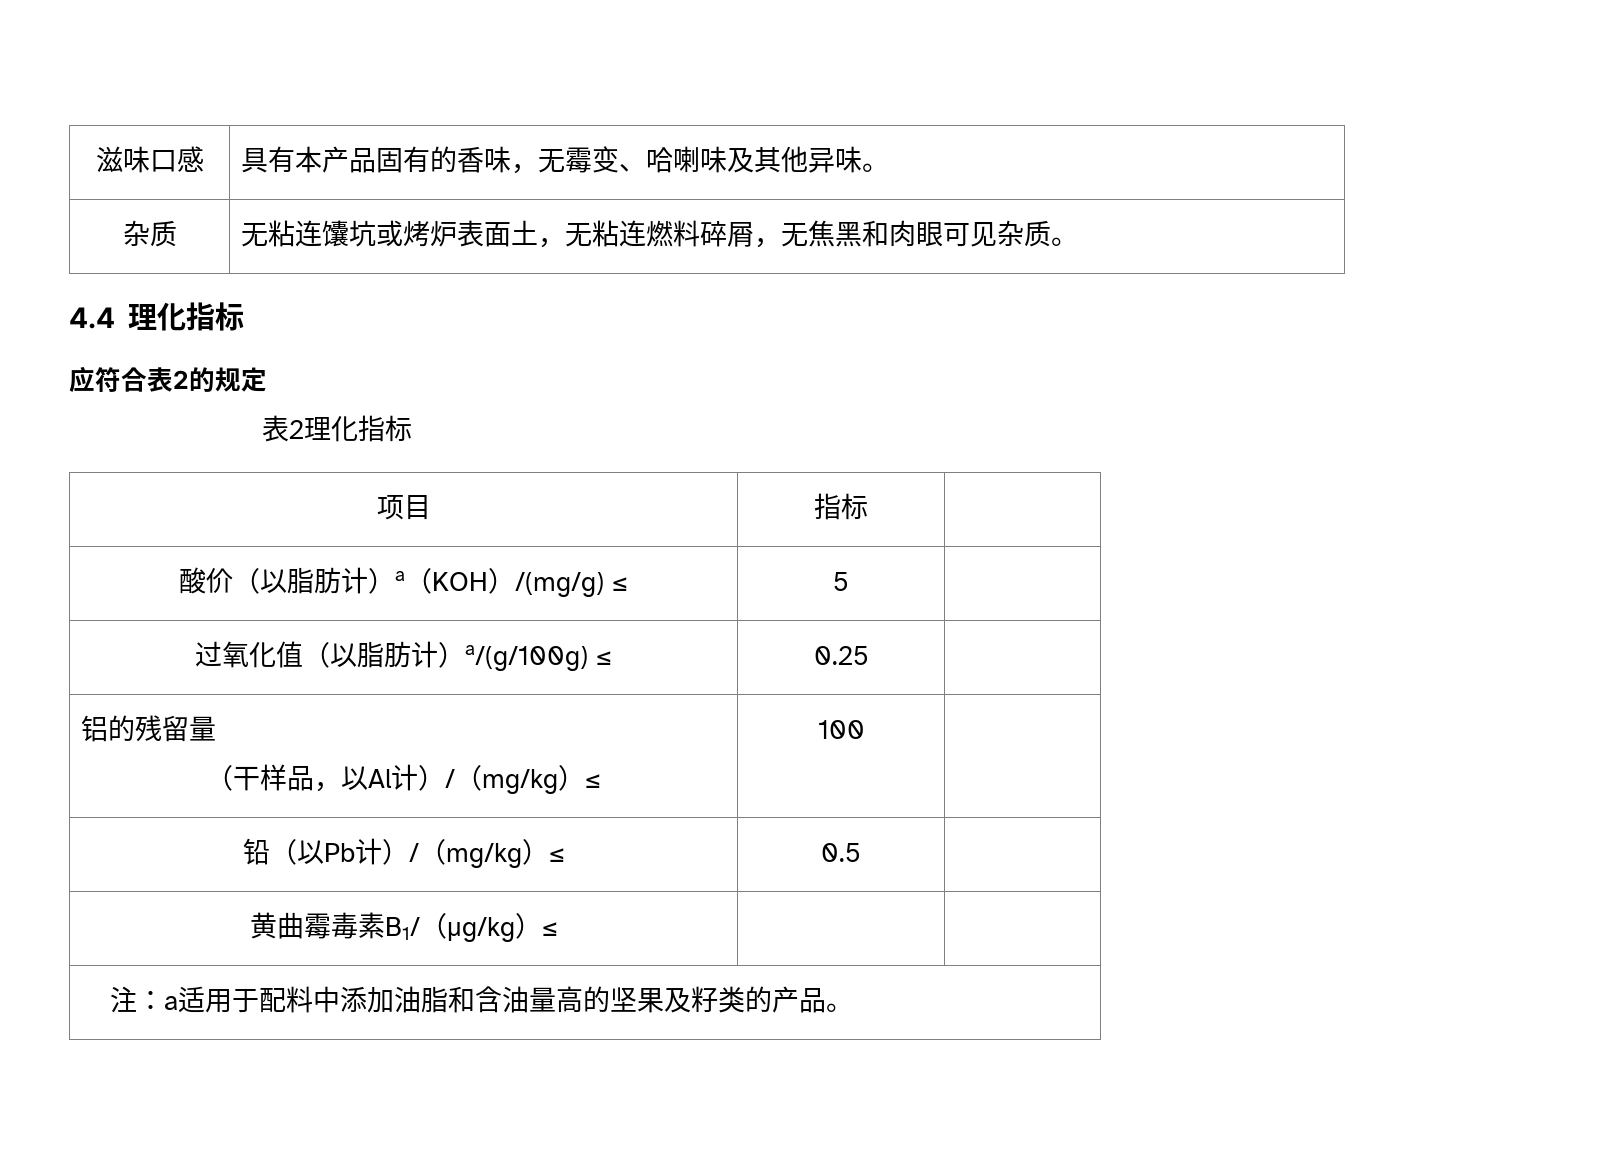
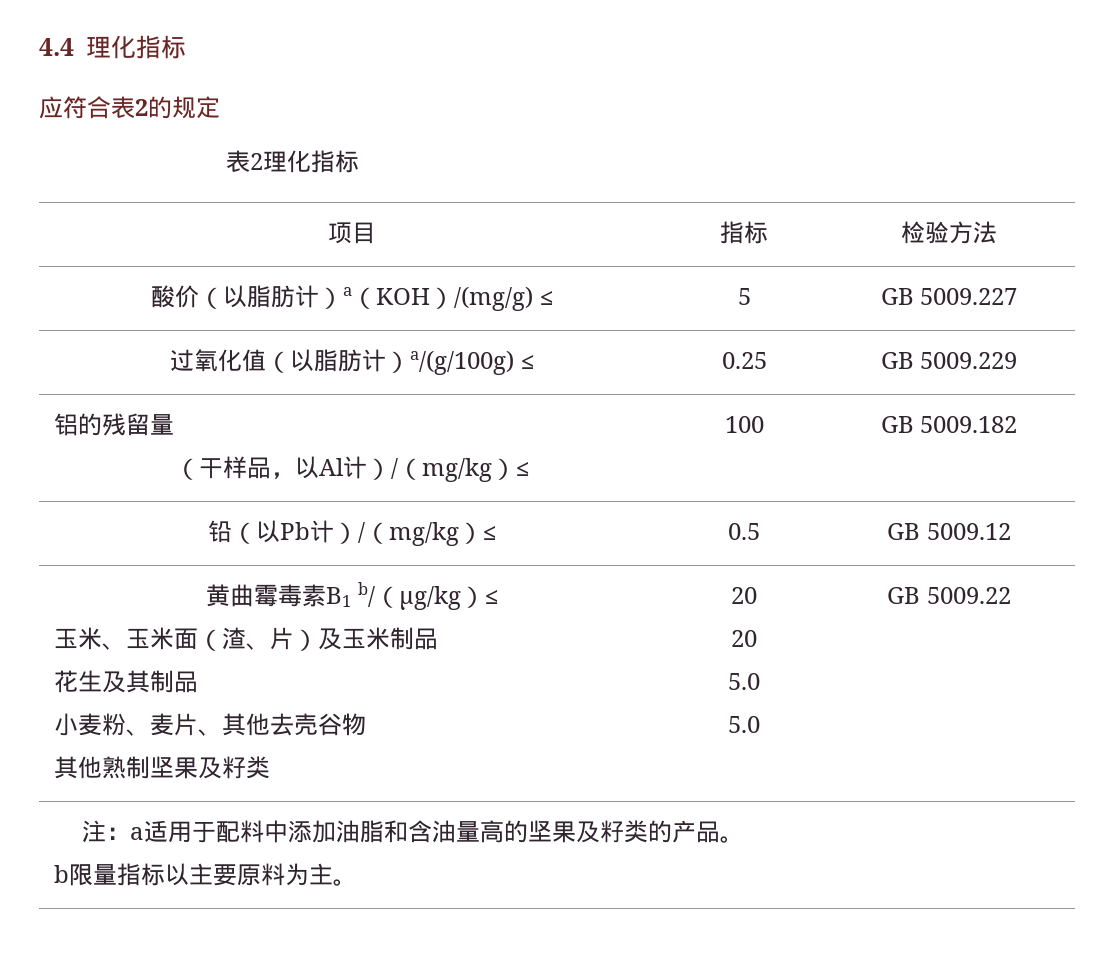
- 滋味口感 | 具有本产品固有的香味，无霉变、哈喇味及其他异味。
- 杂质 | 无粘连馕坑或烤炉表面土，无粘连燃料碎屑，无焦黑和肉眼可见杂质。
- 项目 | 指标 |
+ 项目 | 指标 | 检验方法
- 酸价（以脂肪计）a（KOH）/(mg/g) ≤ | 5 |
+ 酸价（以脂肪计）a（KOH）/(mg/g) ≤ | 5 | GB 5009.227
- 过氧化值（以脂肪计）a/(g/100g) ≤ | 0.25 |
+ 过氧化值（以脂肪计）a/(g/100g) ≤ | 0.25 | GB 5009.229
  铝的残留量
- （干样品，以Al计）/（mg/kg）≤ | 100 |
+ （干样品，以Al计）/（mg/kg）≤ | 100 | GB 5009.182
- 铅（以Pb计）/（mg/kg）≤ | 0.5 |
+ 铅（以Pb计）/（mg/kg）≤ | 0.5 | GB 5009.12
- 黄曲霉毒素B1/（μg/kg）≤ | |
+ 黄曲霉毒素B1 b/（μg/kg）≤
+ 玉米、玉米面（渣、片）及玉米制品
+ 花生及其制品
+ 小麦粉、麦片、其他去壳谷物
+ 其他熟制坚果及籽类 | 20
+ 20
+ 5.0
+ 5.0 | GB 5009.22
  注：a适用于配料中添加油脂和含油量高的坚果及籽类的产品。
+ b限量指标以主要原料为主。

